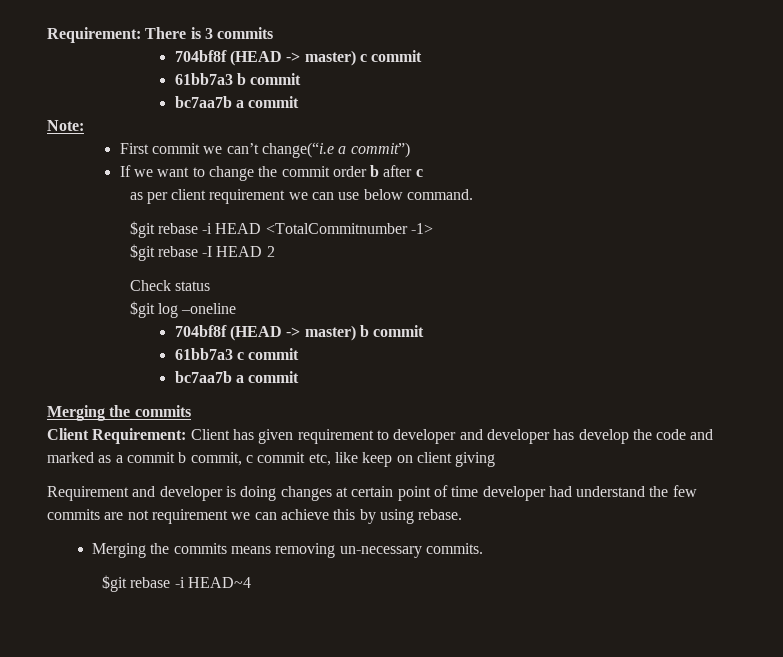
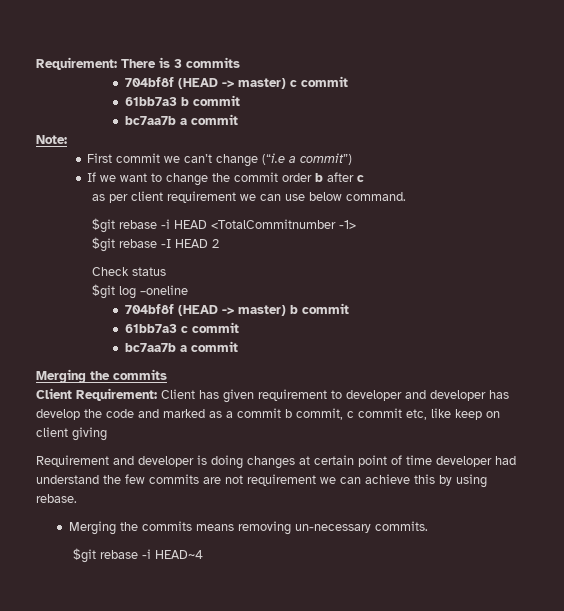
- First commit we can’t change(“i.e a commit”)
+ First commit we can’t change (“i.e a commit”)

